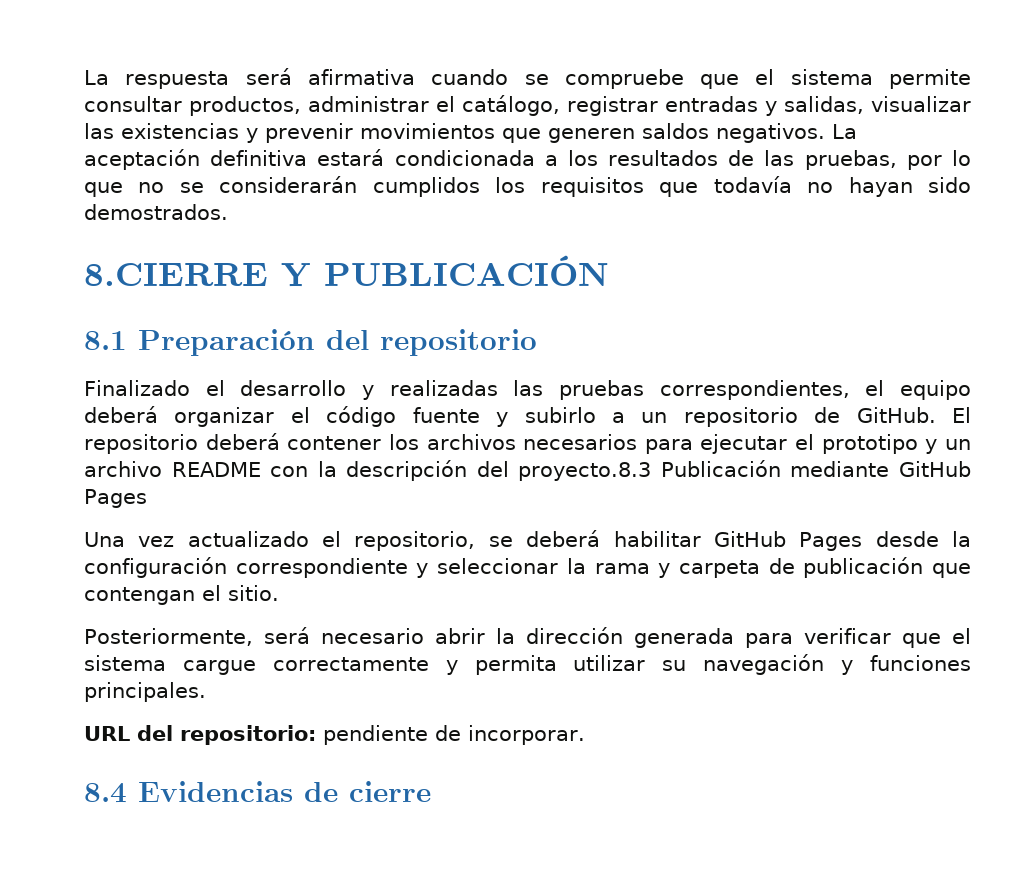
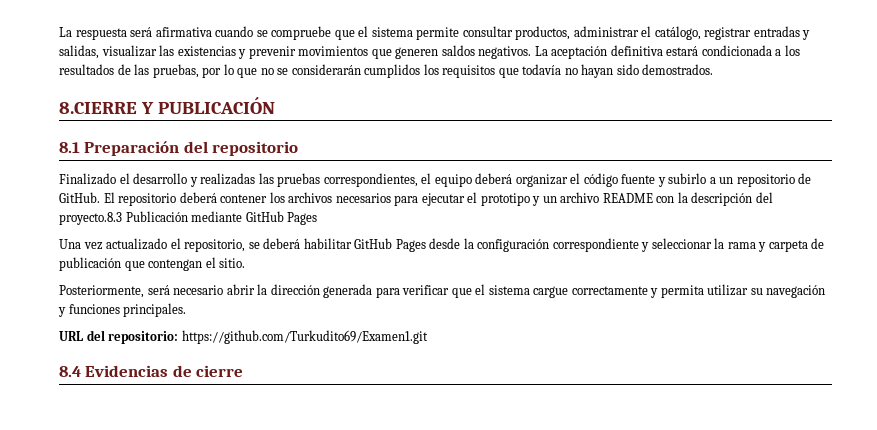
- URL del repositorio: pendiente de incorporar.
+ URL del repositorio: https://github.com/Turkudito69/Examen1.git

